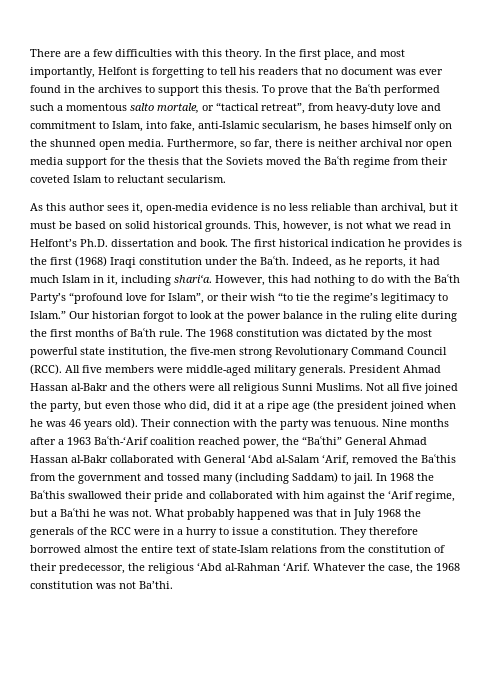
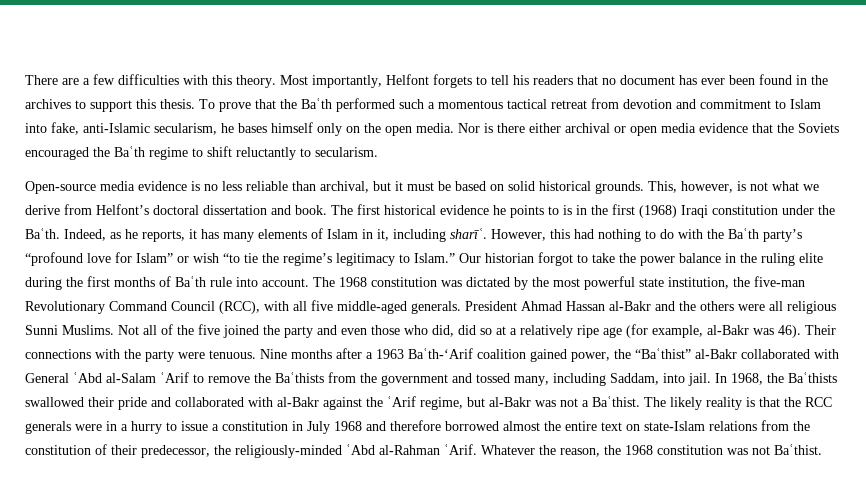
- In the first place, and most importantly, Helfont is forgetting to tell his readers that no document was ever found in the archives to support this thesis.
+ Most importantly, Helfont forgets to tell his readers that no document has ever been found in the archives to support this thesis.
- To prove that the Baʿth performed such a momentous salto mortale, or “tactical retreat”, from heavy-duty love and commitment to Islam, into fake, anti-Islamic secularism, he bases himself only on the shunned open media.
+ To prove that the Baʿth performed such a momentous tactical retreat from devotion and commitment to Islam into fake, anti-Islamic secularism, he bases himself only on the open media.
- Furthermore, so far, there is neither archival nor open media support for the thesis that the Soviets moved the Baʿth regime from their coveted Islam to reluctant secularism.
- As this author sees it, open-media evidence is no less reliable than archival, but it must be based on solid historical grounds.
+ Nor is there either archival or open media evidence that the Soviets encouraged the Baʿth regime to shift reluctantly to secularism.
+ Open-source media evidence is no less reliable than archival, but it must be based on solid historical grounds.
- This, however, is not what we read in Helfont’s Ph.D. dissertation and book.
+ This, however, is not what we derive from Helfont’s doctoral dissertation and book.
- The first historical indication he provides is the first (1968) Iraqi constitution under the Baʿth.
+ The first historical evidence he points to is in the first (1968) Iraqi constitution under the Baʿth.
- Indeed, as he reports, it had much Islam in it, including shari‘a.
+ Indeed, as he reports, it has many elements of Islam in it, including sharīʿ.
- However, this had nothing to do with the Baʿth Party’s “profound love for Islam”, or their wish “to tie the regime’s legitimacy to Islam.”
+ However, this had nothing to do with the Baʿth party’s “profound love for Islam” or wish “to tie the regime’s legitimacy to Islam.”
- Our historian forgot to look at the power balance in the ruling elite during the first months of Baʿth rule.
+ Our historian forgot to take the power balance in the ruling elite during the first months of Baʿth rule into account.
- The 1968 constitution was dictated by the most powerful state institution, the five-men strong Revolutionary Command Council (RCC). All five members were middle-aged military generals.
+ The 1968 constitution was dictated by the most powerful state institution, the five-man Revolutionary Command Council (RCC), with all five middle-aged generals.
- Not all five joined the party, but even those who did, did it at a ripe age (the president joined when he was 46 years old). Their connection with the party was tenuous.
+ Not all of the five joined the party and even those who did, did so at a relatively ripe age (for example, al-Bakr was 46). Their connections with the party were tenuous.
- Nine months after a 1963 Baʿth-‘Arif coalition reached power, the “Baʿthi” General Ahmad Hassan al-Bakr collaborated with General ‘Abd al-Salam ‘Arif, removed the Baʿthis from the government and tossed many (including Saddam) to jail. In 1968 the Baʿthis swallowed their pride and collaborated with him against the ‘Arif regime, but a Baʿthi he was not. What probably happened was that in July 1968 the generals of the RCC were in a hurry to issue a constitution. They therefore borrowed almost the entire text of state-Islam relations from the constitution of their predecessor, the religious ‘Abd al-Rahman ‘Arif.
+ Nine months after a 1963 Baʿth-‘Arif coalition gained power, the “Baʿthist” al-Bakr collaborated with General ʿAbd al-Salam ʿArif to remove the Baʿthists from the government and tossed many, including Saddam, into jail. In 1968, the Baʿthists swallowed their pride and collaborated with al-Bakr against the ʿArif regime, but al-Bakr was not a Baʿthist. The likely reality is that the RCC generals were in a hurry to issue a constitution in July 1968 and therefore borrowed almost the entire text on state-Islam relations from the constitution of their predecessor, the religiously-minded ʿAbd al-Rahman ʿArif.
- Whatever the case, the 1968 constitution was not Ba’thi.
+ Whatever the reason, the 1968 constitution was not Baʿthist.

